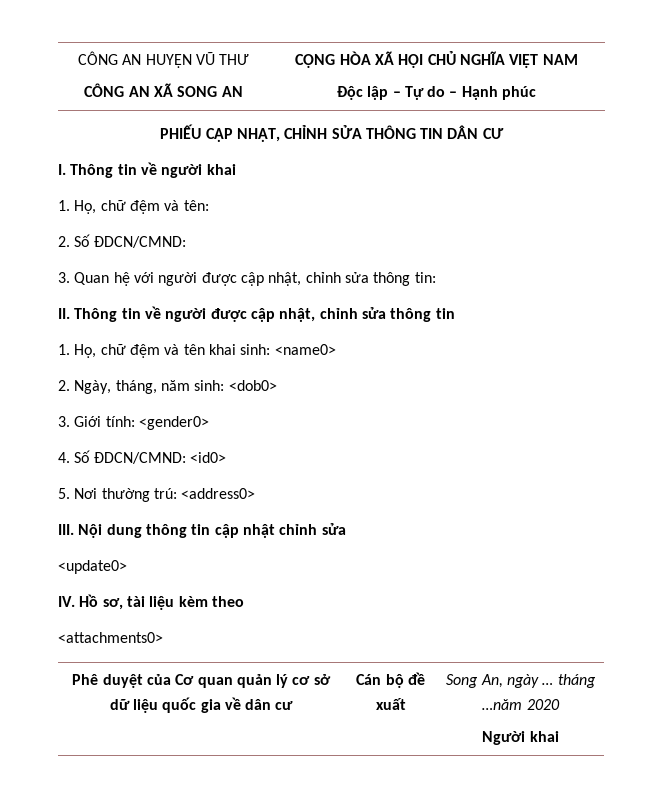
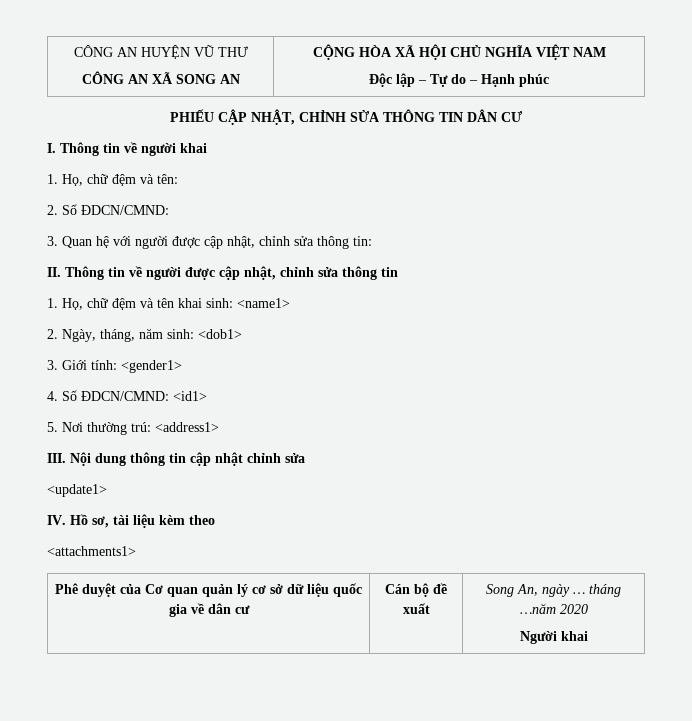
- 1. Họ, chữ đệm và tên khai sinh: <name0>
+ 1. Họ, chữ đệm và tên khai sinh: <name1>
- 2. Ngày, tháng, năm sinh: <dob0>
+ 2. Ngày, tháng, năm sinh: <dob1>
- 3. Giới tính: <gender0>
+ 3. Giới tính: <gender1>
- 4. Số ĐDCN/CMND: <id0>
+ 4. Số ĐDCN/CMND: <id1>
- 5. Nơi thường trú: <address0>
+ 5. Nơi thường trú: <address1>
- <update0>
+ <update1>
- <attachments0>
+ <attachments1>

